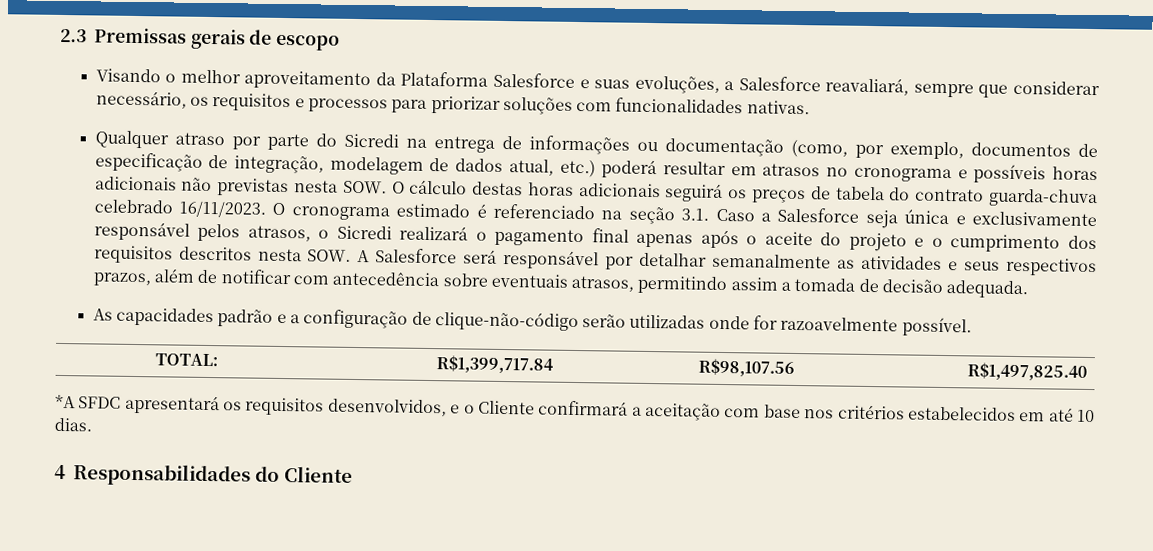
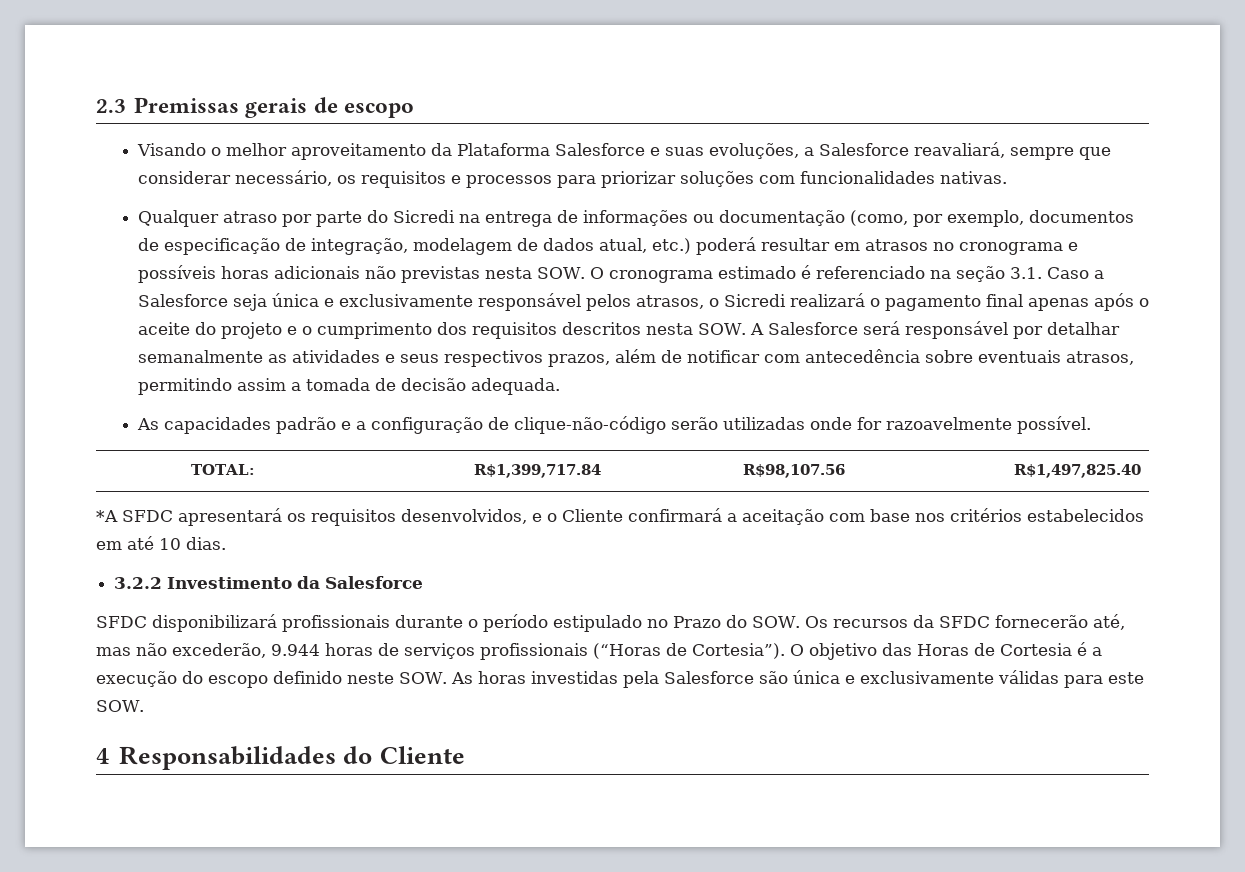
- Qualquer atraso por parte do Sicredi na entrega de informações ou documentação (como, por exemplo, documentos de especificação de integração, modelagem de dados atual, etc.) poderá resultar em atrasos no cronograma e possíveis horas adicionais não previstas nesta SOW. O cálculo destas horas adicionais seguirá os preços de tabela do contrato guarda-chuva celebrado 16/11/2023. O cronograma estimado é referenciado na seção 3.1. Caso a Salesforce seja única e exclusivamente responsável pelos atrasos, o Sicredi realizará o pagamento final apenas após o aceite do projeto e o cumprimento dos requisitos descritos nesta SOW. A Salesforce será responsável por detalhar semanalmente as atividades e seus respectivos prazos, além de notificar com antecedência sobre eventuais atrasos, permitindo assim a tomada de decisão adequada.
+ Qualquer atraso por parte do Sicredi na entrega de informações ou documentação (como, por exemplo, documentos de especificação de integração, modelagem de dados atual, etc.) poderá resultar em atrasos no cronograma e possíveis horas adicionais não previstas nesta SOW. O cronograma estimado é referenciado na seção 3.1. Caso a Salesforce seja única e exclusivamente responsável pelos atrasos, o Sicredi realizará o pagamento final apenas após o aceite do projeto e o cumprimento dos requisitos descritos nesta SOW. A Salesforce será responsável por detalhar semanalmente as atividades e seus respectivos prazos, além de notificar com antecedência sobre eventuais atrasos, permitindo assim a tomada de decisão adequada.
+ 3.2.2 Investimento da Salesforce
+ SFDC disponibilizará profissionais durante o período estipulado no Prazo do SOW. Os recursos da SFDC fornecerão até, mas não excederão, 9.944 horas de serviços profissionais (“Horas de Cortesia”). O objetivo das Horas de Cortesia é a execução do escopo definido neste SOW. As horas investidas pela Salesforce são única e exclusivamente válidas para este SOW.

